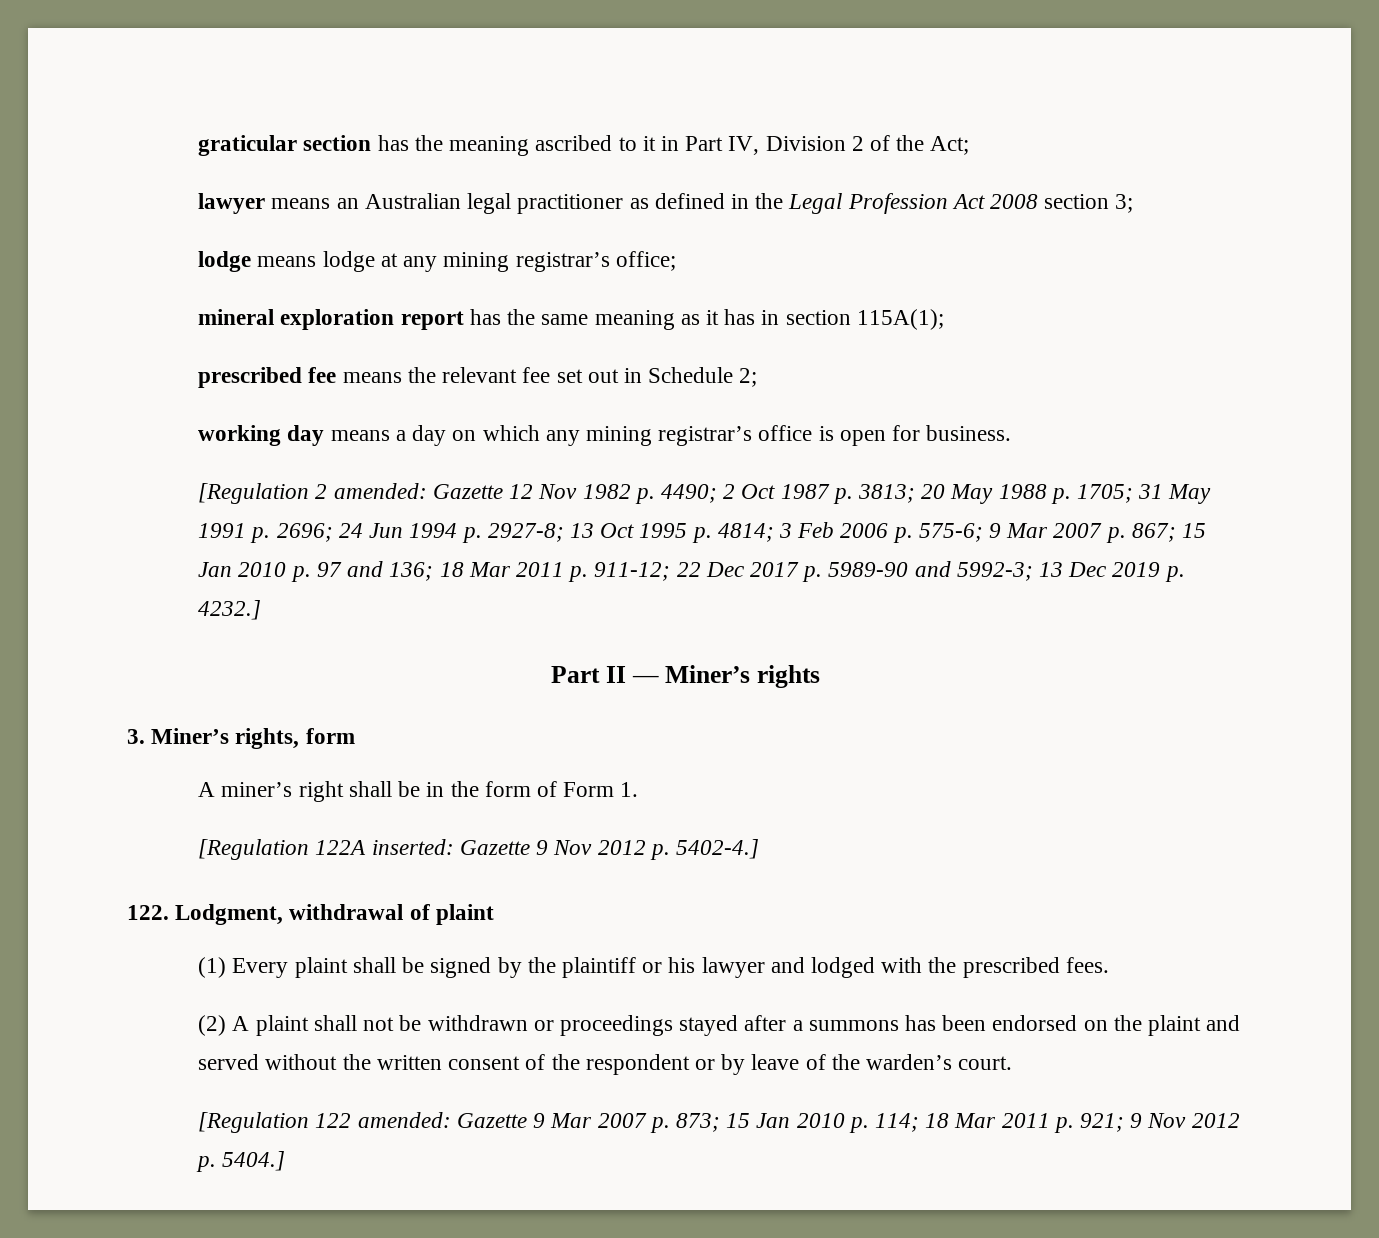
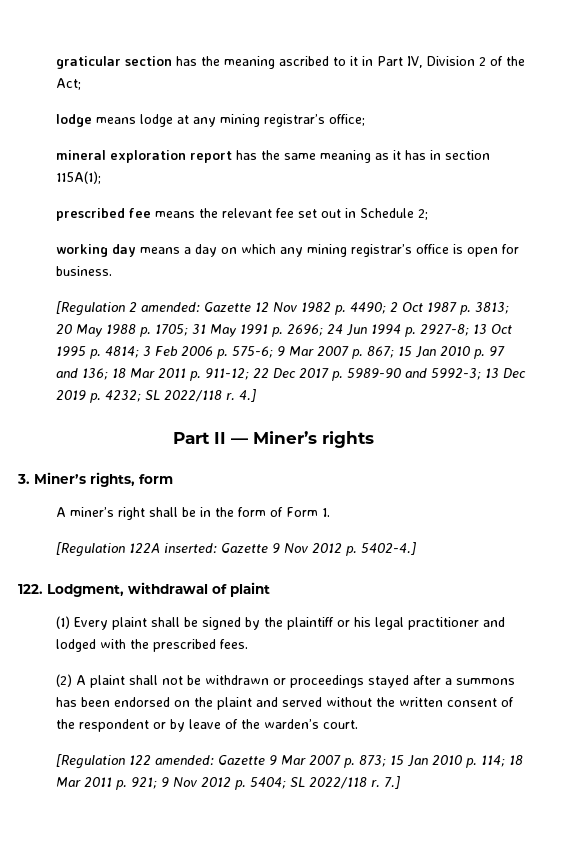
- lawyer means an Australian legal practitioner as defined in the Legal Profession Act 2008 section 3;
- 13 Dec 2019 p. 4232.]
+ 13 Dec 2019 p. 4232; SL 2022/118 r. 4.]
- (1) Every plaint shall be signed by the plaintiff or his lawyer and lodged with the prescribed fees.
+ (1) Every plaint shall be signed by the plaintiff or his legal practitioner and lodged with the prescribed fees.
- [Regulation 122 amended: Gazette 9 Mar 2007 p. 873; 15 Jan 2010 p. 114; 18 Mar 2011 p. 921; 9 Nov 2012 p. 5404.]
+ [Regulation 122 amended: Gazette 9 Mar 2007 p. 873; 15 Jan 2010 p. 114; 18 Mar 2011 p. 921; 9 Nov 2012 p. 5404; SL 2022/118 r. 7.]

